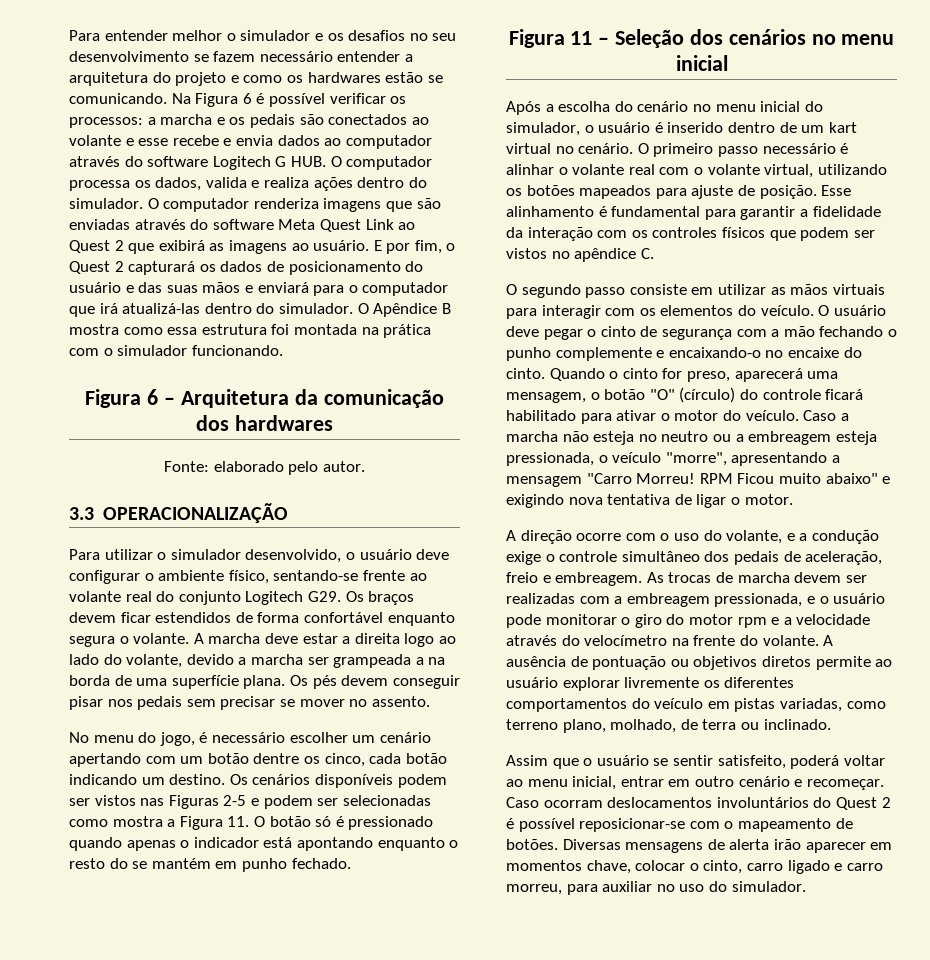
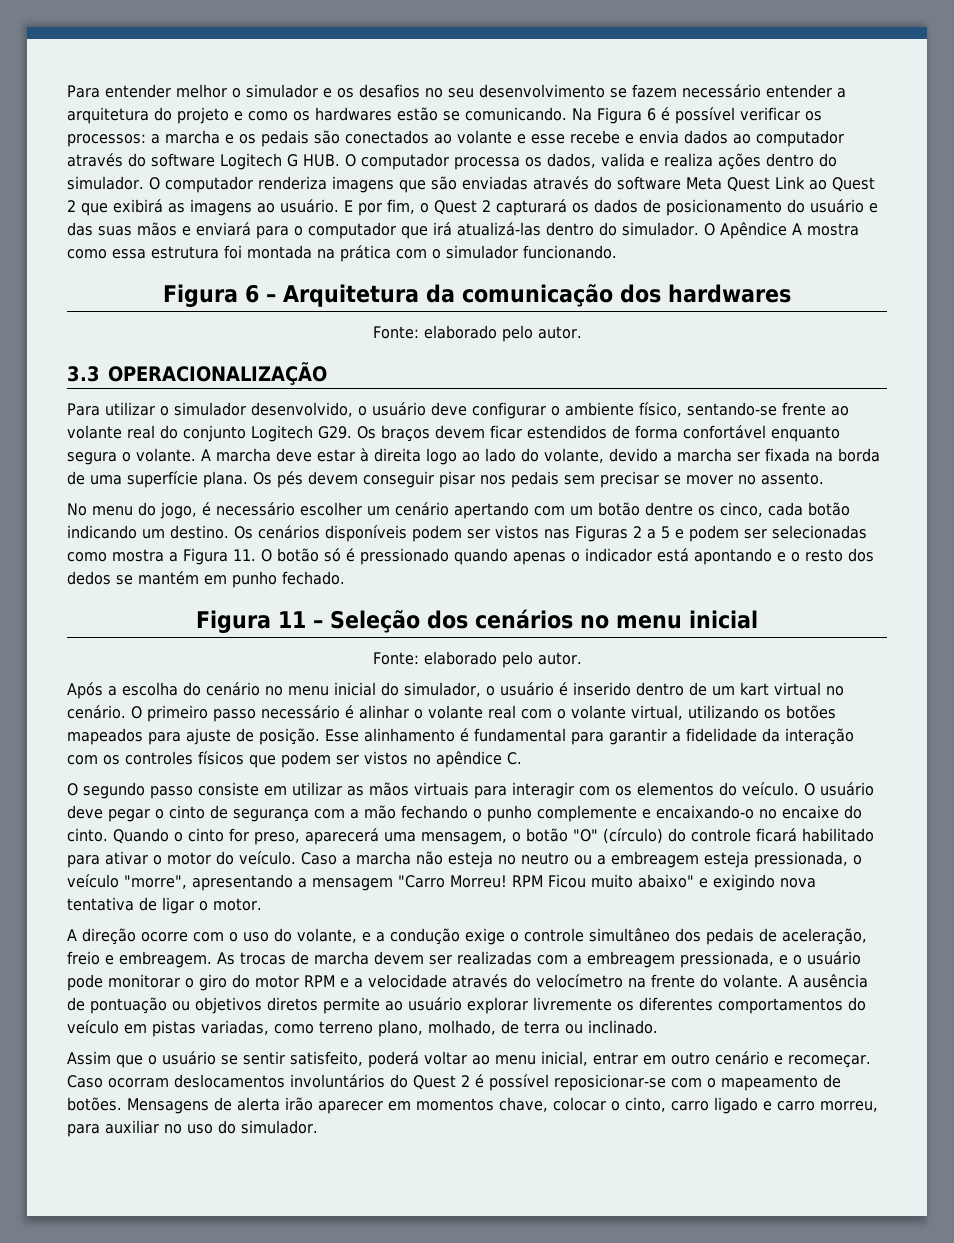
- O Apêndice B mostra como essa estrutura foi montada na prática com o simulador funcionando.
+ O Apêndice A mostra como essa estrutura foi montada na prática com o simulador funcionando.
- A marcha deve estar a direita logo ao lado do volante, devido a marcha ser grampeada a na borda de uma superfície plana.
+ A marcha deve estar à direita logo ao lado do volante, devido a marcha ser fixada na borda de uma superfície plana.
- Os cenários disponíveis podem ser vistos nas Figuras 2-5 e podem ser selecionadas como mostra a Figura 11. O botão só é pressionado quando apenas o indicador está apontando enquanto o resto do se mantém em punho fechado.
+ Os cenários disponíveis podem ser vistos nas Figuras 2 a 5 e podem ser selecionadas como mostra a Figura 11. O botão só é pressionado quando apenas o indicador está apontando e o resto dos dedos se mantém em punho fechado.
  Figura 11 – Seleção dos cenários no menu inicial
+ Fonte: elaborado pelo autor.
- As trocas de marcha devem ser realizadas com a embreagem pressionada, e o usuário pode monitorar o giro do motor rpm e a velocidade através do velocímetro na frente do volante.
+ As trocas de marcha devem ser realizadas com a embreagem pressionada, e o usuário pode monitorar o giro do motor RPM e a velocidade através do velocímetro na frente do volante.
- Diversas mensagens de alerta irão aparecer em momentos chave, colocar o cinto, carro ligado e carro morreu, para auxiliar no uso do simulador.
+ Mensagens de alerta irão aparecer em momentos chave, colocar o cinto, carro ligado e carro morreu, para auxiliar no uso do simulador.

